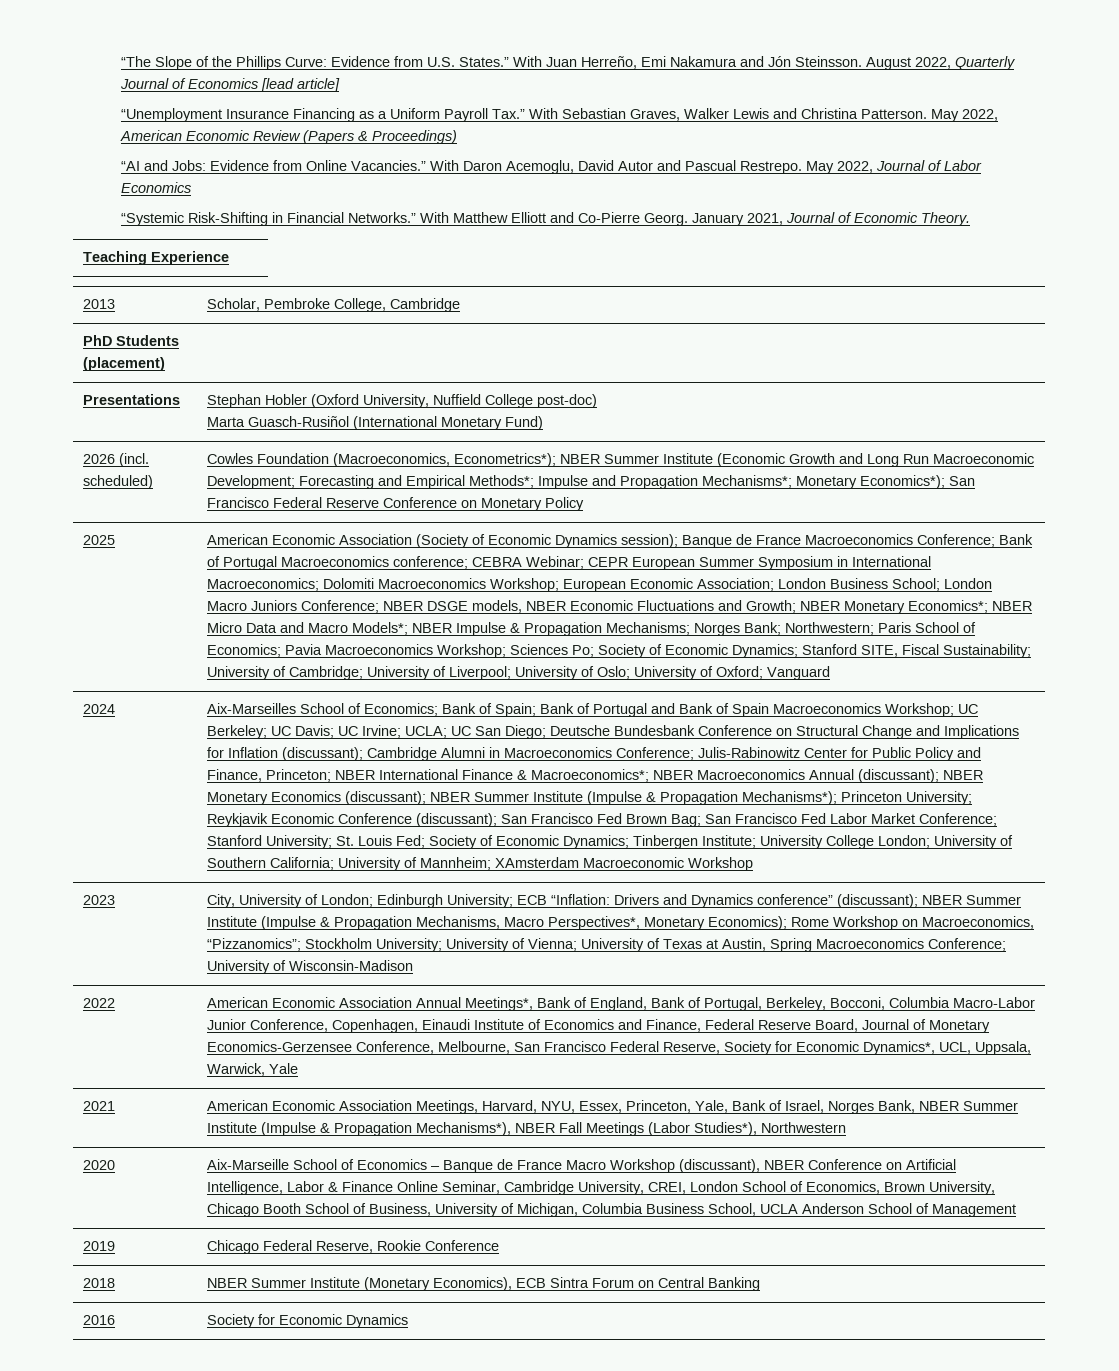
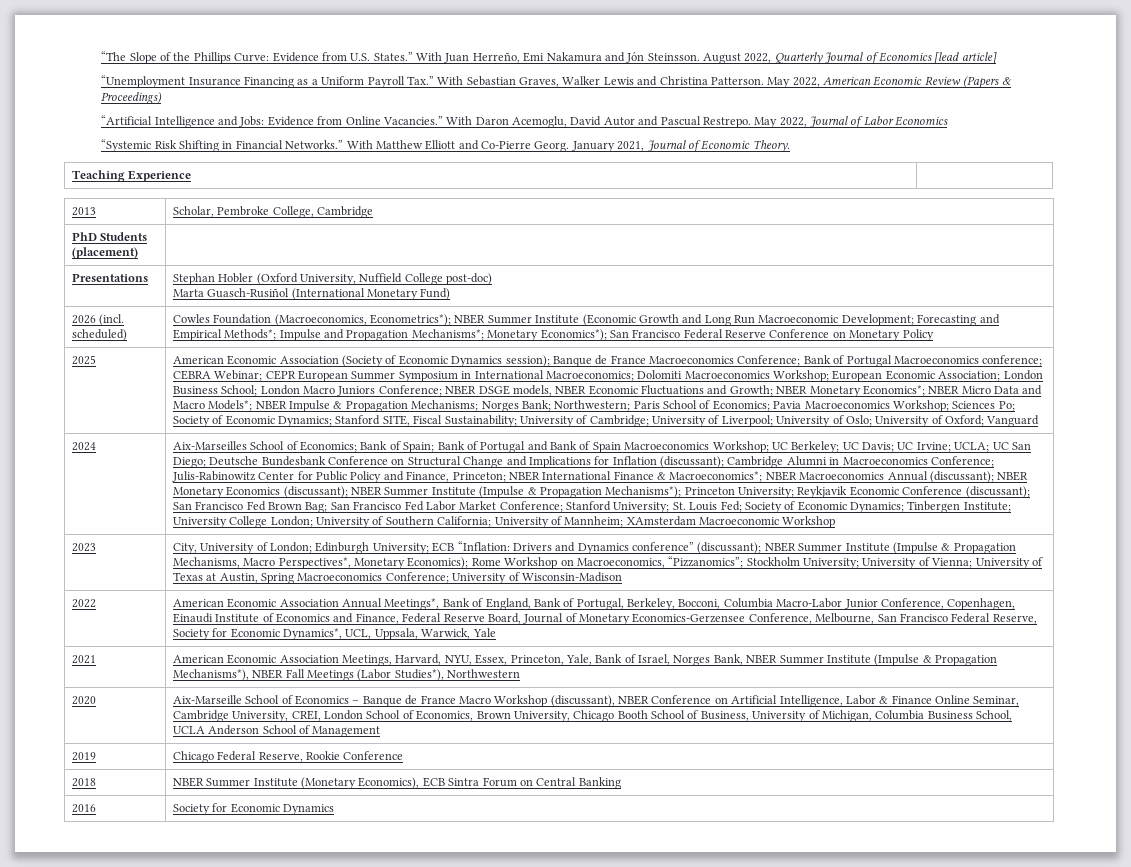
- “AI and Jobs: Evidence from Online Vacancies.”
+ “Artificial Intelligence and Jobs: Evidence from Online Vacancies.”
- “Systemic Risk-Shifting in Financial Networks.”
+ “Systemic Risk Shifting in Financial Networks.”

